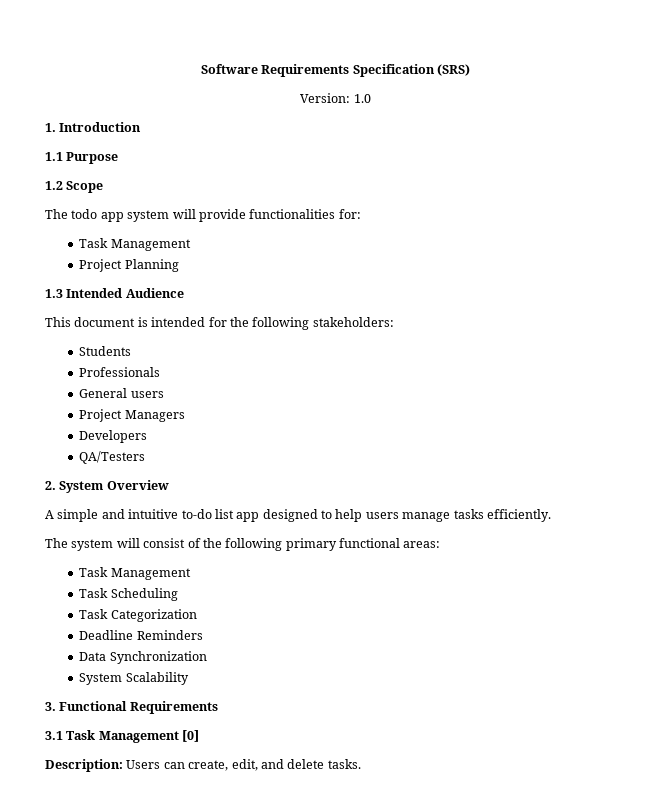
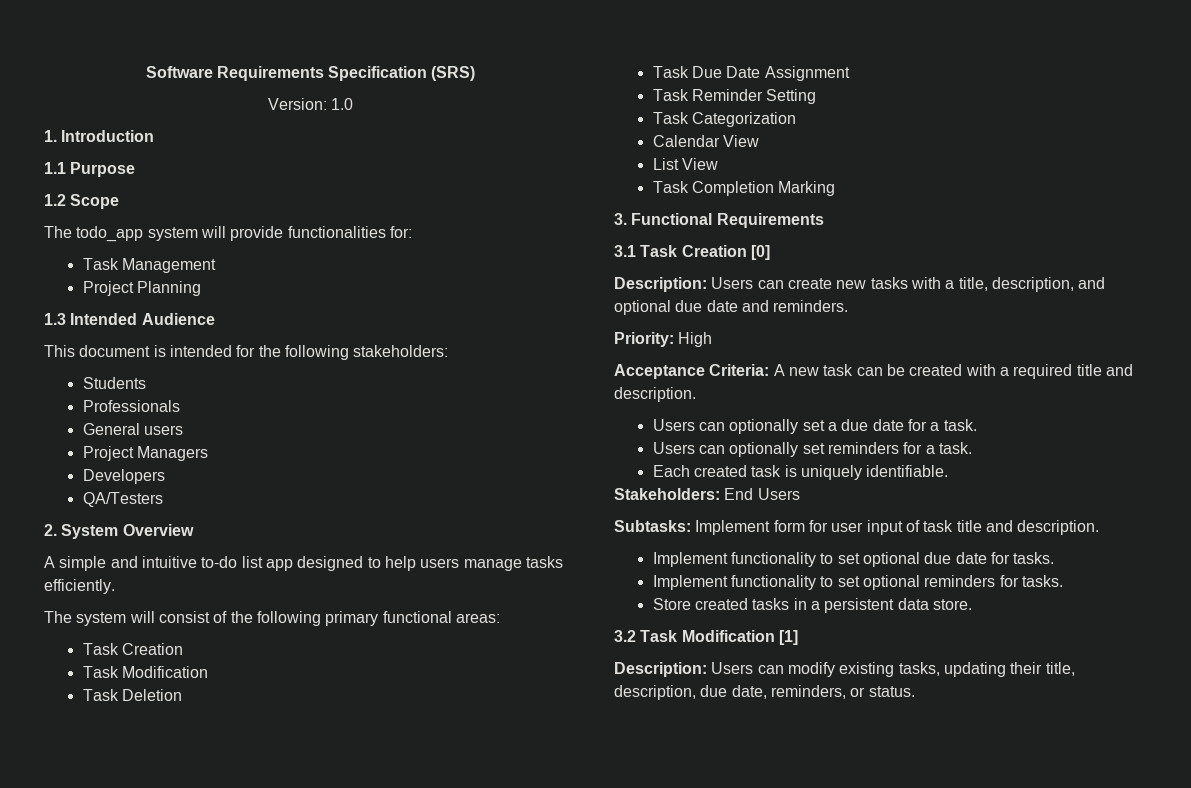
- The todo app system will provide functionalities for:
+ The todo_app system will provide functionalities for:
  The system will consist of the following primary functional areas:
- Task Management
- Task Scheduling
+ Task Creation
+ Task Modification
+ Task Deletion
+ Task Due Date Assignment
+ Task Reminder Setting
  Task Categorization
- Deadline Reminders
- Data Synchronization
- System Scalability
+ Calendar View
+ List View
+ Task Completion Marking
- 3.1 Task Management [0]
+ 3.1 Task Creation [0]
- Description: Users can create, edit, and delete tasks.
+ Description: Users can create new tasks with a title, description, and optional due date and reminders.
+ Priority: High
+ Acceptance Criteria: A new task can be created with a required title and description.
+ Users can optionally set a due date for a task.
+ Users can optionally set reminders for a task.
+ Each created task is uniquely identifiable.
+ Stakeholders: End Users
+ Subtasks: Implement form for user input of task title and description.
+ Implement functionality to set optional due date for tasks.
+ Implement functionality to set optional reminders for tasks.
+ Store created tasks in a persistent data store.
+ 3.2 Task Modification [1]
+ Description: Users can modify existing tasks, updating their title, description, due date, reminders, or status.

